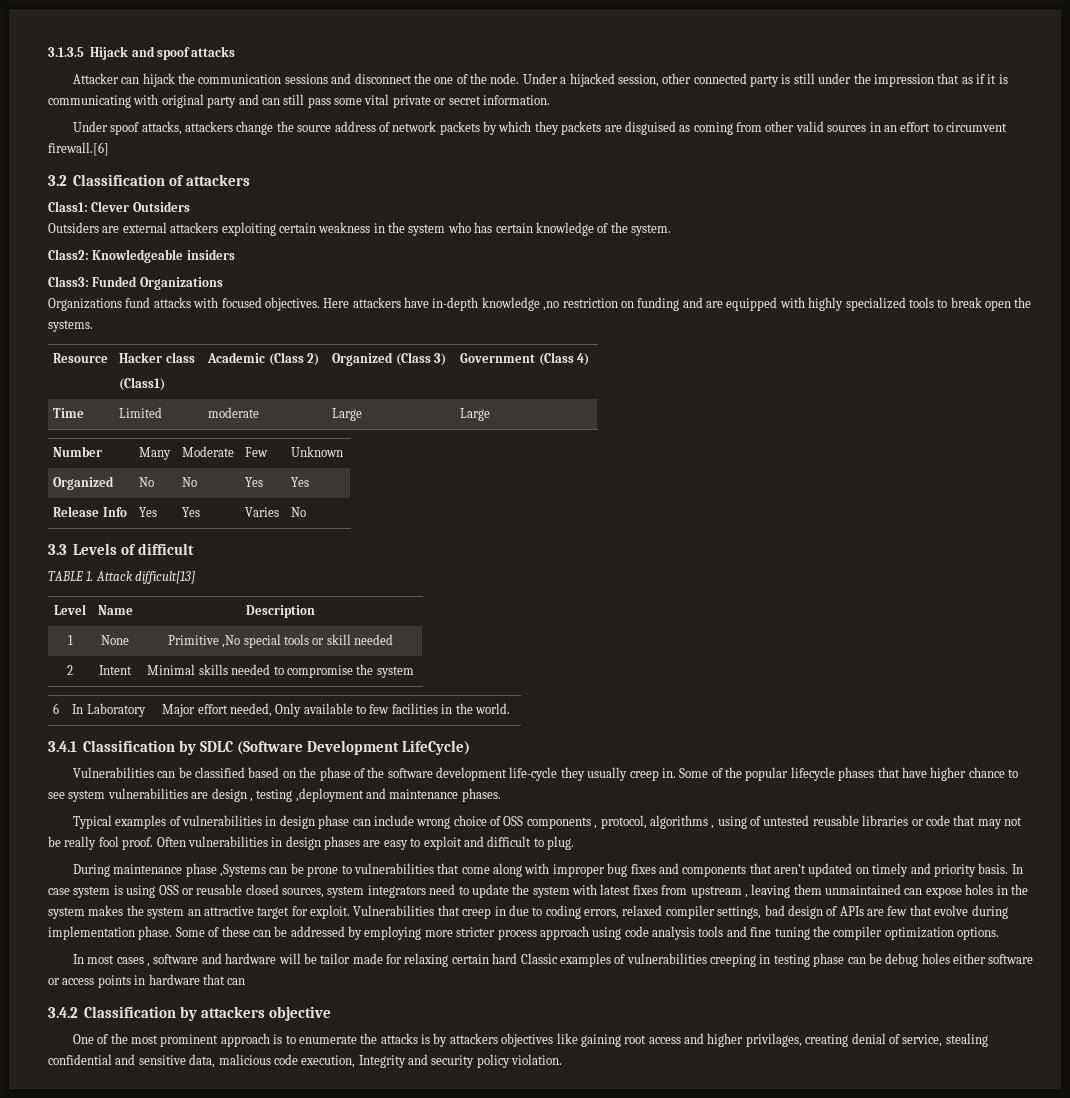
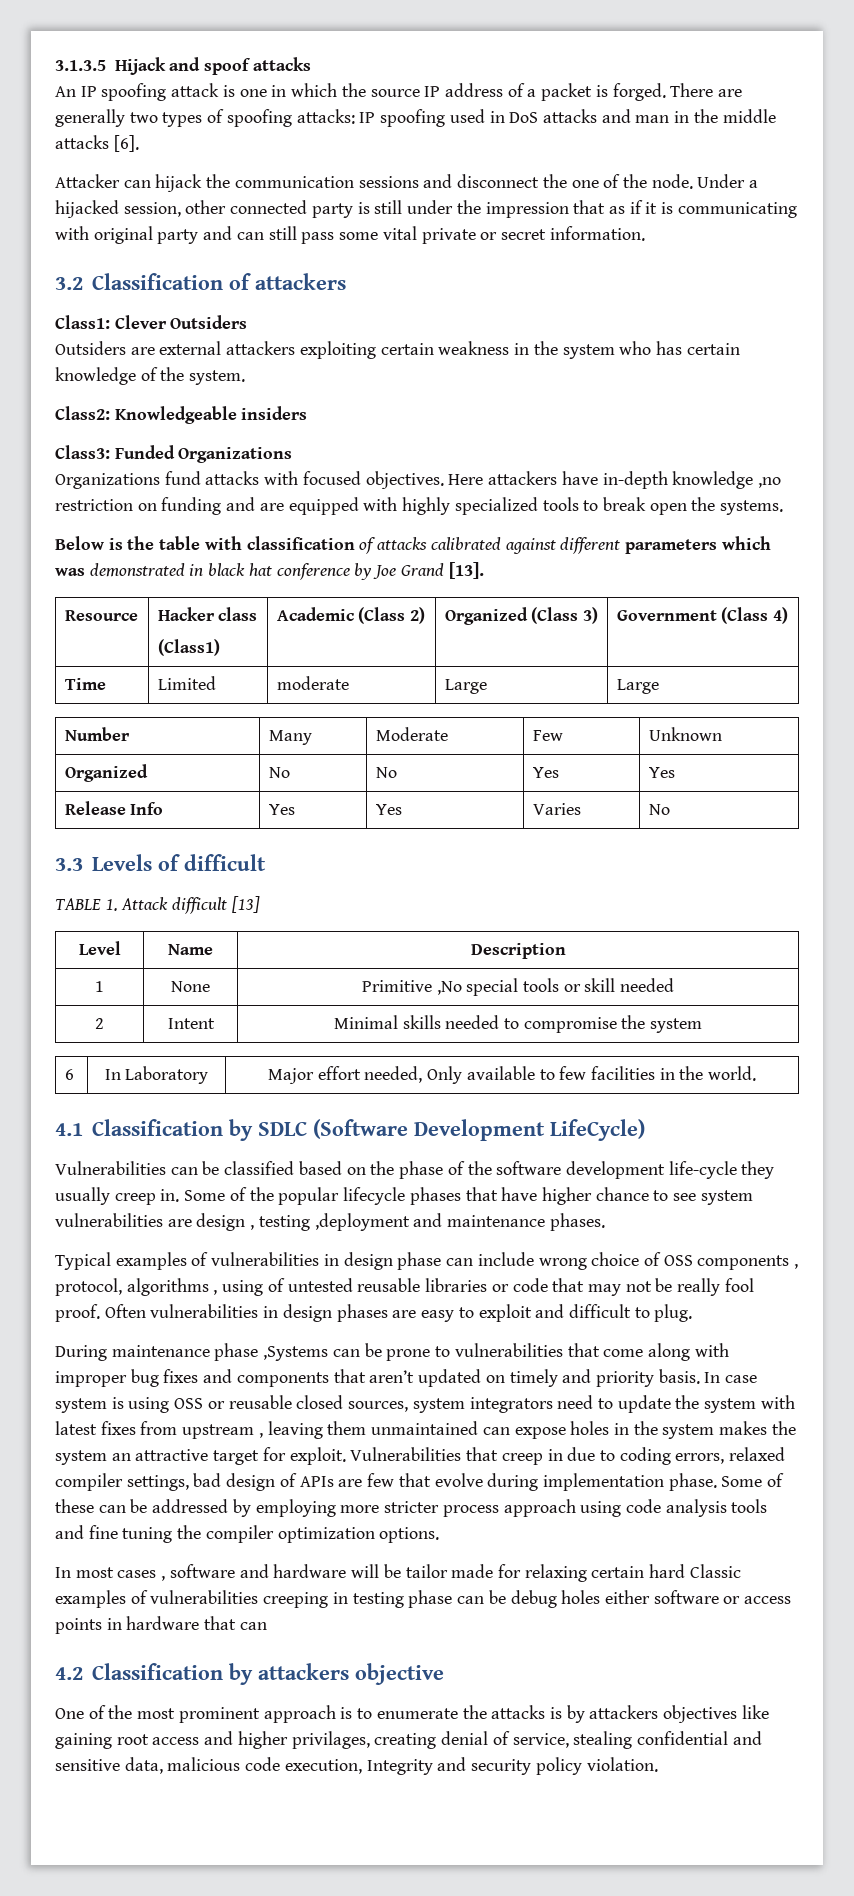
+ An IP spoofing attack is one in which the source IP address of a packet is forged. There are generally two types of spoofing attacks: IP spoofing used in DoS attacks and man in the middle attacks [6].
- Under spoof attacks, attackers change the source address of network packets by which they packets are disguised as coming from other valid sources in an effort to circumvent firewall.[6]
+ Below is the table with classification of attacks calibrated against different parameters which was demonstrated in black hat conference by Joe Grand [13].
- TABLE 1. Attack difficult[13]
+ TABLE 1. Attack difficult [13]
- 3.4.1 Classification by SDLC (Software Development LifeCycle)
+ 4.1 Classification by SDLC (Software Development LifeCycle)
- 3.4.2 Classification by attackers objective
+ 4.2 Classification by attackers objective

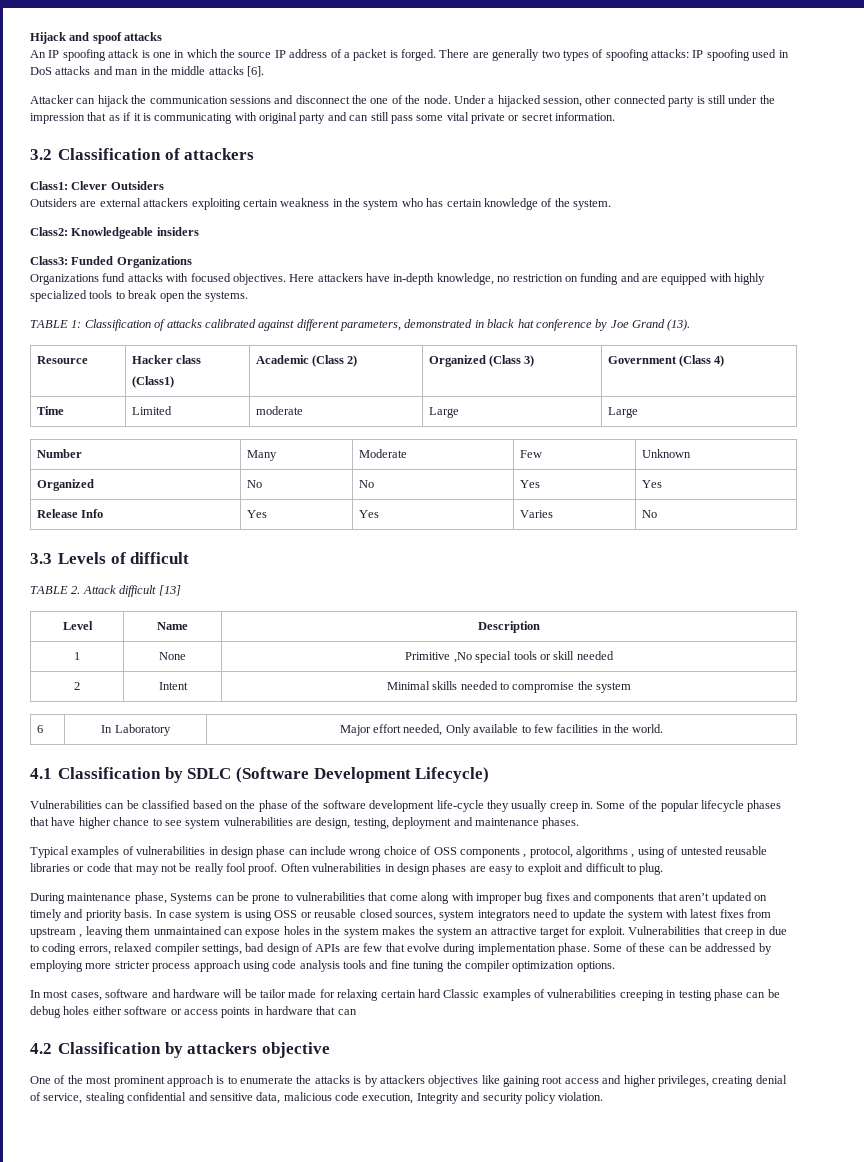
- 3.1.3.5 Hijack and spoof attacks
+ Hijack and spoof attacks
- Here attackers have in-depth knowledge ,no restriction on funding and are equipped with highly specialized tools to break open the systems.
+ Here attackers have in-depth knowledge, no restriction on funding and are equipped with highly specialized tools to break open the systems.
- Below is the table with classification of attacks calibrated against different parameters which was demonstrated in black hat conference by Joe Grand [13].
+ TABLE 1: Classification of attacks calibrated against different parameters, demonstrated in black hat conference by Joe Grand (13).
- TABLE 1. Attack difficult [13]
+ TABLE 2. Attack difficult [13]
- 4.1 Classification by SDLC (Software Development LifeCycle)
+ 4.1 Classification by SDLC (Software Development Lifecycle)
- Some of the popular lifecycle phases that have higher chance to see system vulnerabilities are design , testing ,deployment and maintenance phases.
+ Some of the popular lifecycle phases that have higher chance to see system vulnerabilities are design, testing, deployment and maintenance phases.
- During maintenance phase ,Systems can be prone to vulnerabilities that come along with improper bug fixes and components that aren’t updated on timely and priority basis.
+ During maintenance phase, Systems can be prone to vulnerabilities that come along with improper bug fixes and components that aren’t updated on timely and priority basis.
- In most cases , software and hardware will be tailor made for relaxing certain hard Classic examples of vulnerabilities creeping in testing phase can be debug holes either software or access points in hardware that can
+ In most cases, software and hardware will be tailor made for relaxing certain hard Classic examples of vulnerabilities creeping in testing phase can be debug holes either software or access points in hardware that can
- One of the most prominent approach is to enumerate the attacks is by attackers objectives like gaining root access and higher privilages, creating denial of service, stealing confidential and sensitive data, malicious code execution, Integrity and security policy violation.
+ One of the most prominent approach is to enumerate the attacks is by attackers objectives like gaining root access and higher privileges, creating denial of service, stealing confidential and sensitive data, malicious code execution, Integrity and security policy violation.

